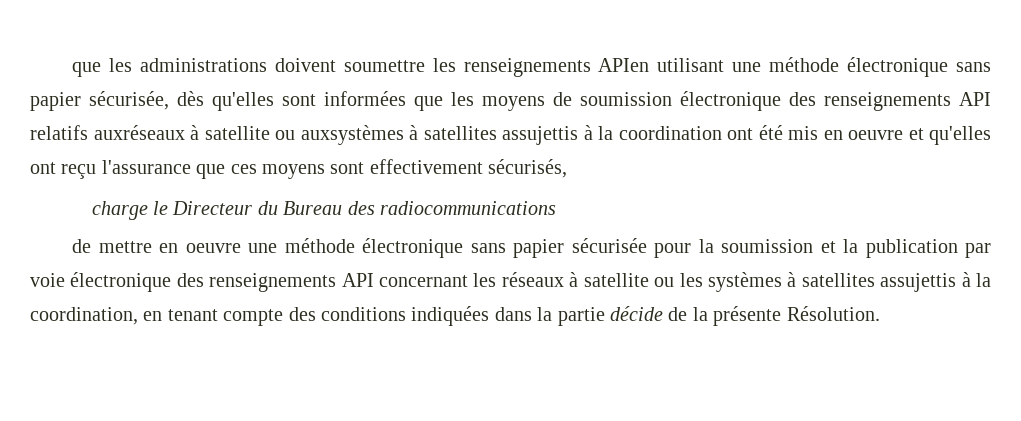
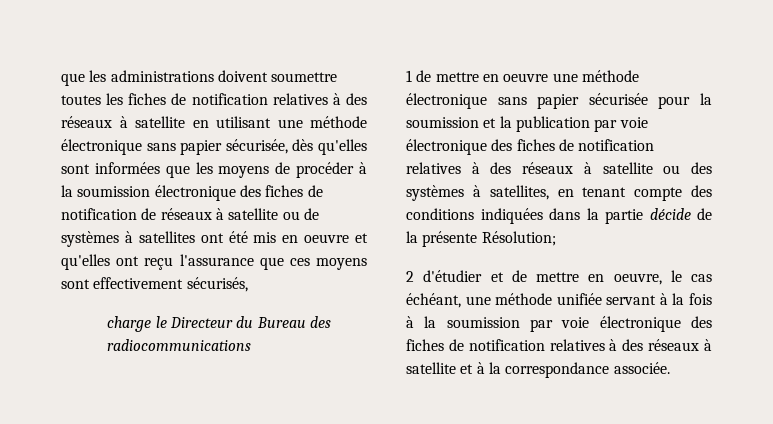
- que les administrations doivent soumettre les renseignements APIen utilisant une méthode électronique sans papier sécurisée, dès qu'elles sont informées que les moyens de soumission électronique des renseignements API relatifs auxréseaux à satellite ou auxsystèmes à satellites assujettis à la coordination ont été mis en oeuvre et qu'elles ont reçu l'assurance que ces moyens sont effectivement sécurisés,
+ que les administrations doivent soumettre toutes les fiches de notification relatives à des réseaux à satellite en utilisant une méthode électronique sans papier sécurisée, dès qu'elles sont informées que les moyens de procéder à la soumission électronique des fiches de notification de réseaux à satellite ou de systèmes à satellites ont été mis en oeuvre et qu'elles ont reçu l'assurance que ces moyens sont effectivement sécurisés,
- de mettre en oeuvre une méthode électronique sans papier sécurisée pour la soumission et la publication par voie électronique des renseignements API concernant les réseaux à satellite ou les systèmes à satellites assujettis à la coordination, en tenant compte des conditions indiquées dans la partie décide de la présente Résolution.
+ 1 de mettre en oeuvre une méthode électronique sans papier sécurisée pour la soumission et la publication par voie électronique des fiches de notification relatives à des réseaux à satellite ou des systèmes à satellites, en tenant compte des conditions indiquées dans la partie décide de la présente Résolution;
+ 2 d'étudier et de mettre en oeuvre, le cas échéant, une méthode unifiée servant à la fois à la soumission par voie électronique des fiches de notification relatives à des réseaux à satellite et à la correspondance associée.

